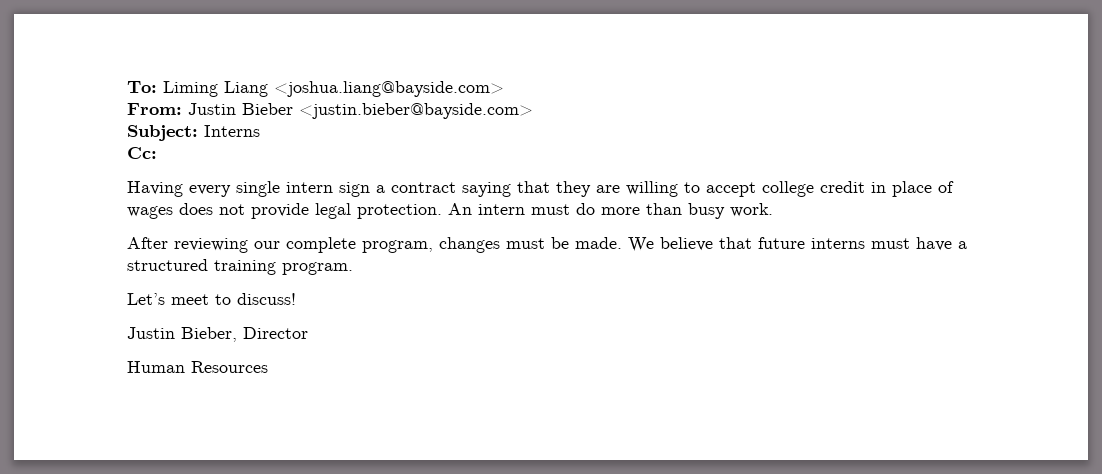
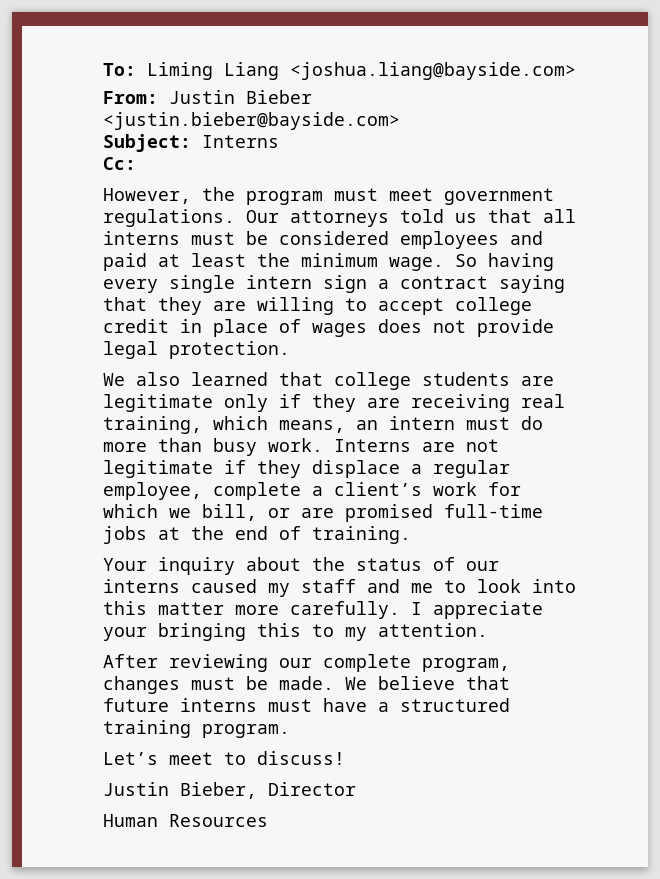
- Having every single intern sign a contract saying that they are willing to accept college credit in place of wages does not provide legal protection. An intern must do more than busy work.
+ However, the program must meet government regulations. Our attorneys told us that all interns must be considered employees and paid at least the minimum wage. So having every single intern sign a contract saying that they are willing to accept college credit in place of wages does not provide legal protection.
+ We also learned that college students are legitimate only if they are receiving real training, which means, an intern must do more than busy work. Interns are not legitimate if they displace a regular employee, complete a client’s work for which we bill, or are promised full-time jobs at the end of training.
+ Your inquiry about the status of our interns caused my staff and me to look into this matter more carefully. I appreciate your bringing this to my attention.

